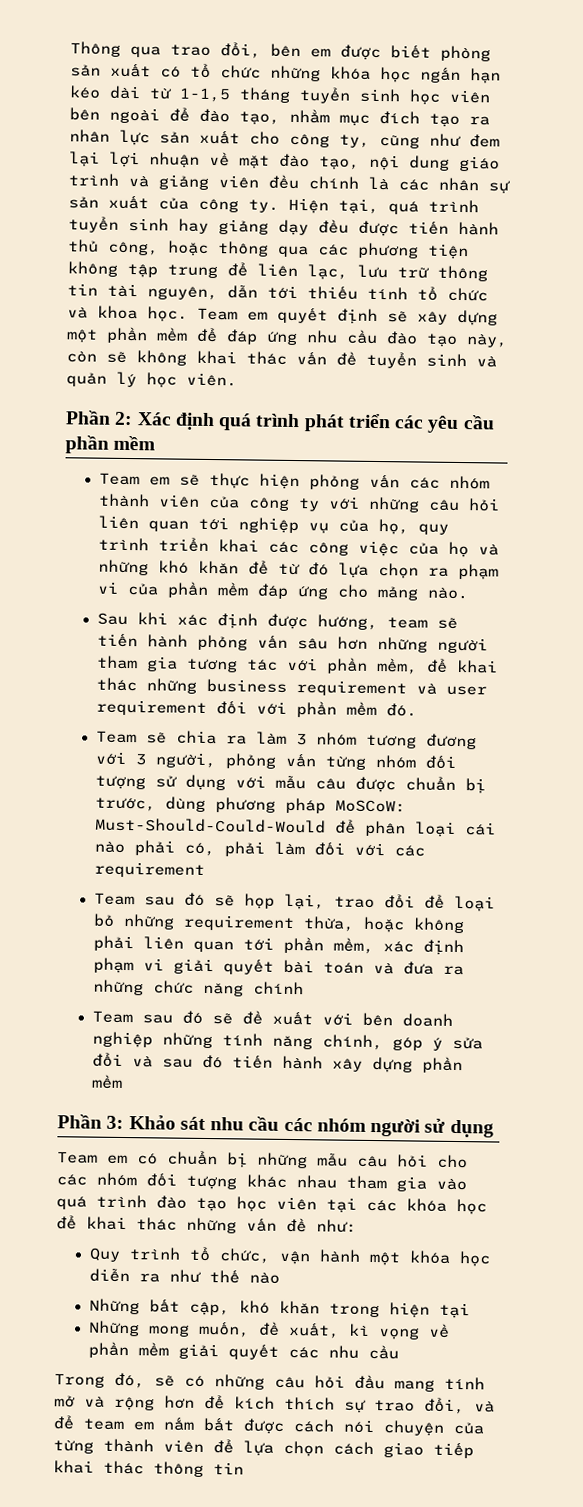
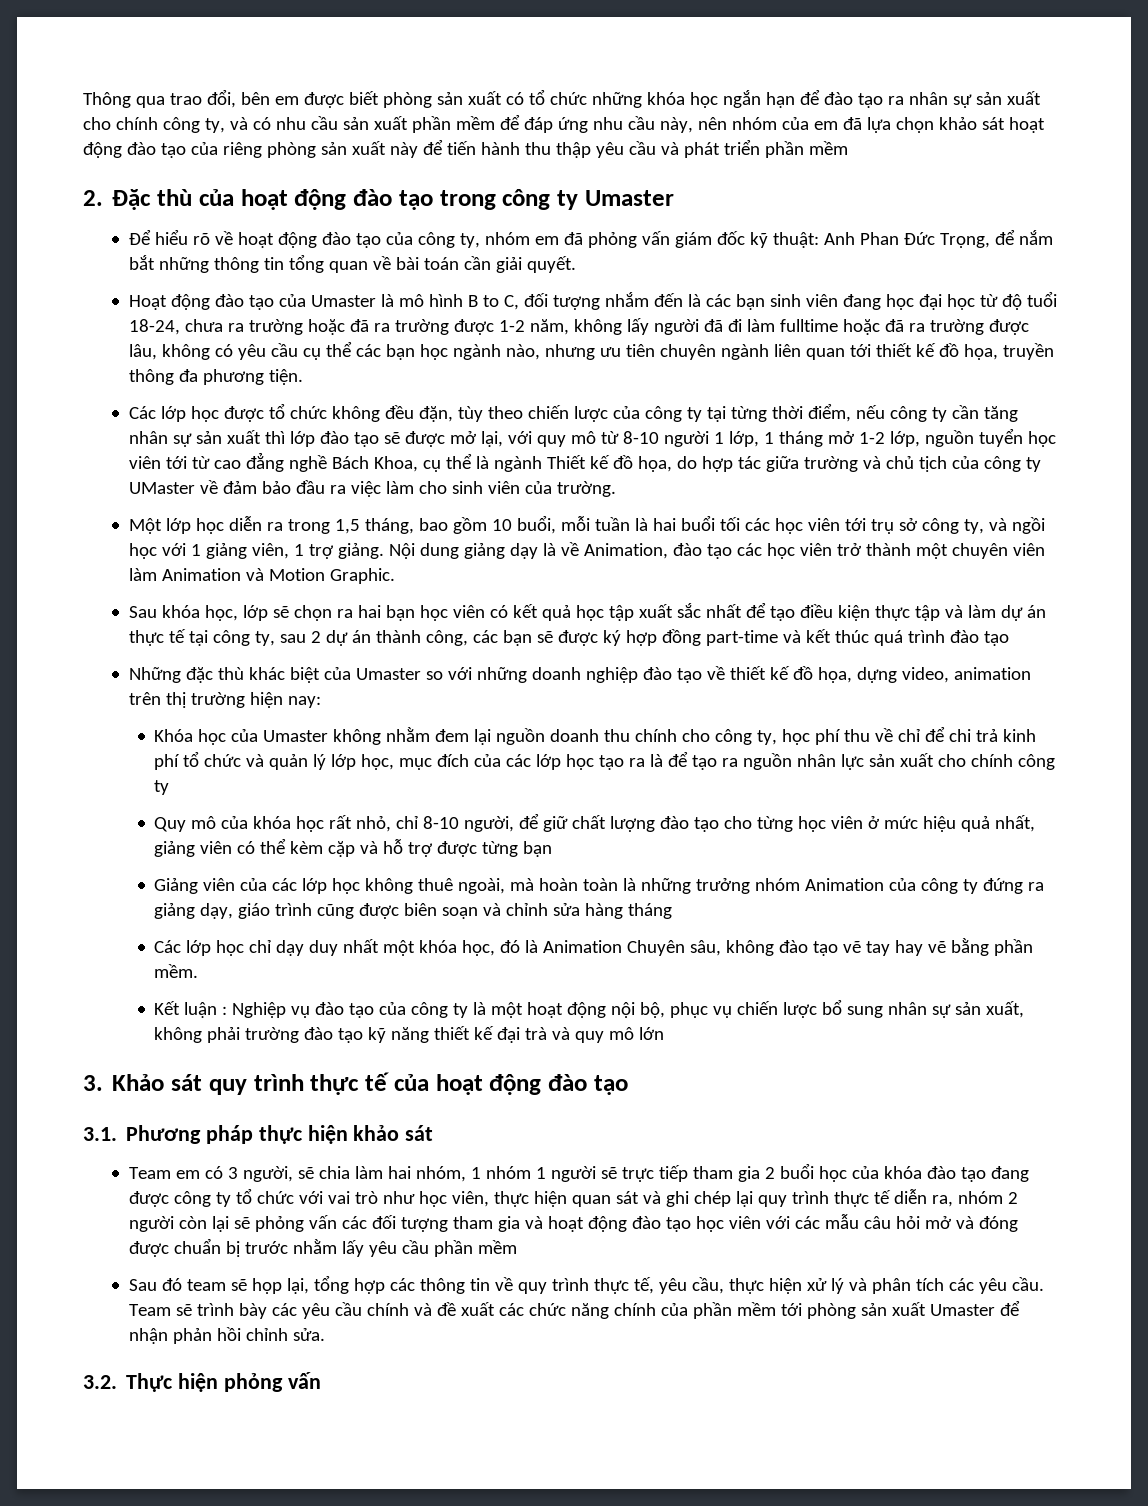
- Thông qua trao đổi, bên em được biết phòng sản xuất có tổ chức những khóa học ngắn hạn kéo dài từ 1-1,5 tháng tuyển sinh học viên bên ngoài để đào tạo, nhằm mục đích tạo ra nhân lực sản xuất cho công ty, cũng như đem lại lợi nhuận về mặt đào tạo, nội dung giáo trình và giảng viên đều chính là các nhân sự sản xuất của công ty. Hiện tại, quá trình tuyển sinh hay giảng dạy đều được tiến hành thủ công, hoặc thông qua các phương tiện không tập trung để liên lạc, lưu trữ thông tin tài nguyên, dẫn tới thiếu tính tổ chức và khoa học. Team em quyết định sẽ xây dựng một phần mềm để đáp ứng nhu cầu đào tạo này, còn sẽ không khai thác vấn đề tuyển sinh và quản lý học viên.
- Phần 2: Xác định quá trình phát triển các yêu cầu phần mềm
- Team em sẽ thực hiện phỏng vấn các nhóm thành viên của công ty với những câu hỏi liên quan tới nghiệp vụ của họ, quy trình triển khai các công việc của họ và những khó khăn để từ đó lựa chọn ra phạm vi của phần mềm đáp ứng cho mảng nào.
- Sau khi xác định được hướng, team sẽ tiến hành phỏng vấn sâu hơn những người tham gia tương tác với phần mềm, để khai thác những business requirement và user requirement đối với phần mềm đó.
- Team sẽ chia ra làm 3 nhóm tương đương với 3 người, phỏng vấn từng nhóm đối tượng sử dụng với mẫu câu được chuẩn bị trước, dùng phương pháp MoSCoW: Must-Should-Could-Would để phân loại cái nào phải có, phải làm đối với các requirement
- Team sau đó sẽ họp lại, trao đổi để loại bỏ những requirement thừa, hoặc không phải liên quan tới phần mềm, xác định phạm vi giải quyết bài toán và đưa ra những chức năng chính
- Team sau đó sẽ đề xuất với bên doanh nghiệp những tính năng chính, góp ý sửa đổi và sau đó tiến hành xây dựng phần mềm
- Phần 3: Khảo sát nhu cầu các nhóm người sử dụng
- Team em có chuẩn bị những mẫu câu hỏi cho các nhóm đối tượng khác nhau tham gia vào quá trình đào tạo học viên tại các khóa học để khai thác những vấn đề như:
- Quy trình tổ chức, vận hành một khóa học diễn ra như thế nào
- Những bất cập, khó khăn trong hiện tại
- Những mong muốn, đề xuất, kì vọng về phần mềm giải quyết các nhu cầu
- Trong đó, sẽ có những câu hỏi đầu mang tính mở và rộng hơn để kích thích sự trao đổi, và để team em nắm bắt được cách nói chuyện của từng thành viên để lựa chọn cách giao tiếp khai thác thông tin
+ Thông qua trao đổi, bên em được biết phòng sản xuất có tổ chức những khóa học ngắn hạn để đào tạo ra nhân sự sản xuất cho chính công ty, và có nhu cầu sản xuất phần mềm để đáp ứng nhu cầu này, nên nhóm của em đã lựa chọn khảo sát hoạt động đào tạo của riêng phòng sản xuất này để tiến hành thu thập yêu cầu và phát triển phần mềm
+ 2. Đặc thù của hoạt động đào tạo trong công ty Umaster
+ Để hiểu rõ về hoạt động đào tạo của công ty, nhóm em đã phỏng vấn giám đốc kỹ thuật: Anh Phan Đức Trọng, để nắm bắt những thông tin tổng quan về bài toán cần giải quyết.
+ Hoạt động đào tạo của Umaster là mô hình B to C, đối tượng nhắm đến là các bạn sinh viên đang học đại học từ độ tuổi 18-24, chưa ra trường hoặc đã ra trường được 1-2 năm, không lấy người đã đi làm fulltime hoặc đã ra trường được lâu, không có yêu cầu cụ thể các bạn học ngành nào, nhưng ưu tiên chuyên ngành liên quan tới thiết kế đồ họa, truyền thông đa phương tiện.
+ Các lớp học được tổ chức không đều đặn, tùy theo chiến lược của công ty tại từng thời điểm, nếu công ty cần tăng nhân sự sản xuất thì lớp đào tạo sẽ được mở lại, với quy mô từ 8-10 người 1 lớp, 1 tháng mở 1-2 lớp, nguồn tuyển học viên tới từ cao đẳng nghề Bách Khoa, cụ thể là ngành Thiết kế đồ họa, do hợp tác giữa trường và chủ tịch của công ty UMaster về đảm bảo đầu ra việc làm cho sinh viên của trường.
+ Một lớp học diễn ra trong 1,5 tháng, bao gồm 10 buổi, mỗi tuần là hai buổi tối các học viên tới trụ sở công ty, và ngồi học với 1 giảng viên, 1 trợ giảng. Nội dung giảng dạy là về Animation, đào tạo các học viên trở thành một chuyên viên làm Animation và Motion Graphic.
+ Sau khóa học, lớp sẽ chọn ra hai bạn học viên có kết quả học tập xuất sắc nhất để tạo điều kiện thực tập và làm dự án thực tế tại công ty, sau 2 dự án thành công, các bạn sẽ được ký hợp đồng part-time và kết thúc quá trình đào tạo
+ Những đặc thù khác biệt của Umaster so với những doanh nghiệp đào tạo về thiết kế đồ họa, dựng video, animation trên thị trường hiện nay:
+ Khóa học của Umaster không nhằm đem lại nguồn doanh thu chính cho công ty, học phí thu về chỉ để chi trả kinh phí tổ chức và quản lý lớp học, mục đích của các lớp học tạo ra là để tạo ra nguồn nhân lực sản xuất cho chính công ty
+ Quy mô của khóa học rất nhỏ, chỉ 8-10 người, để giữ chất lượng đào tạo cho từng học viên ở mức hiệu quả nhất, giảng viên có thể kèm cặp và hỗ trợ được từng bạn
+ Giảng viên của các lớp học không thuê ngoài, mà hoàn toàn là những trưởng nhóm Animation của công ty đứng ra giảng dạy, giáo trình cũng được biên soạn và chỉnh sửa hàng tháng
+ Các lớp học chỉ dạy duy nhất một khóa học, đó là Animation Chuyên sâu, không đào tạo vẽ tay hay vẽ bằng phần mềm.
+ Kết luận : Nghiệp vụ đào tạo của công ty là một hoạt động nội bộ, phục vụ chiến lược bổ sung nhân sự sản xuất, không phải trường đào tạo kỹ năng thiết kế đại trà và quy mô lớn
+ 3. Khảo sát quy trình thực tế của hoạt động đào tạo
+ 3.1. Phương pháp thực hiện khảo sát
+ Team em có 3 người, sẽ chia làm hai nhóm, 1 nhóm 1 người sẽ trực tiếp tham gia 2 buổi học của khóa đào tạo đang được công ty tổ chức với vai trò như học viên, thực hiện quan sát và ghi chép lại quy trình thực tế diễn ra, nhóm 2 người còn lại sẽ phỏng vấn các đối tượng tham gia và hoạt động đào tạo học viên với các mẫu câu hỏi mở và đóng được chuẩn bị trước nhằm lấy yêu cầu phần mềm
+ Sau đó team sẽ họp lại, tổng hợp các thông tin về quy trình thực tế, yêu cầu, thực hiện xử lý và phân tích các yêu cầu. Team sẽ trình bày các yêu cầu chính và đề xuất các chức năng chính của phần mềm tới phòng sản xuất Umaster để nhận phản hồi chỉnh sửa.
+ 3.2. Thực hiện phỏng vấn

